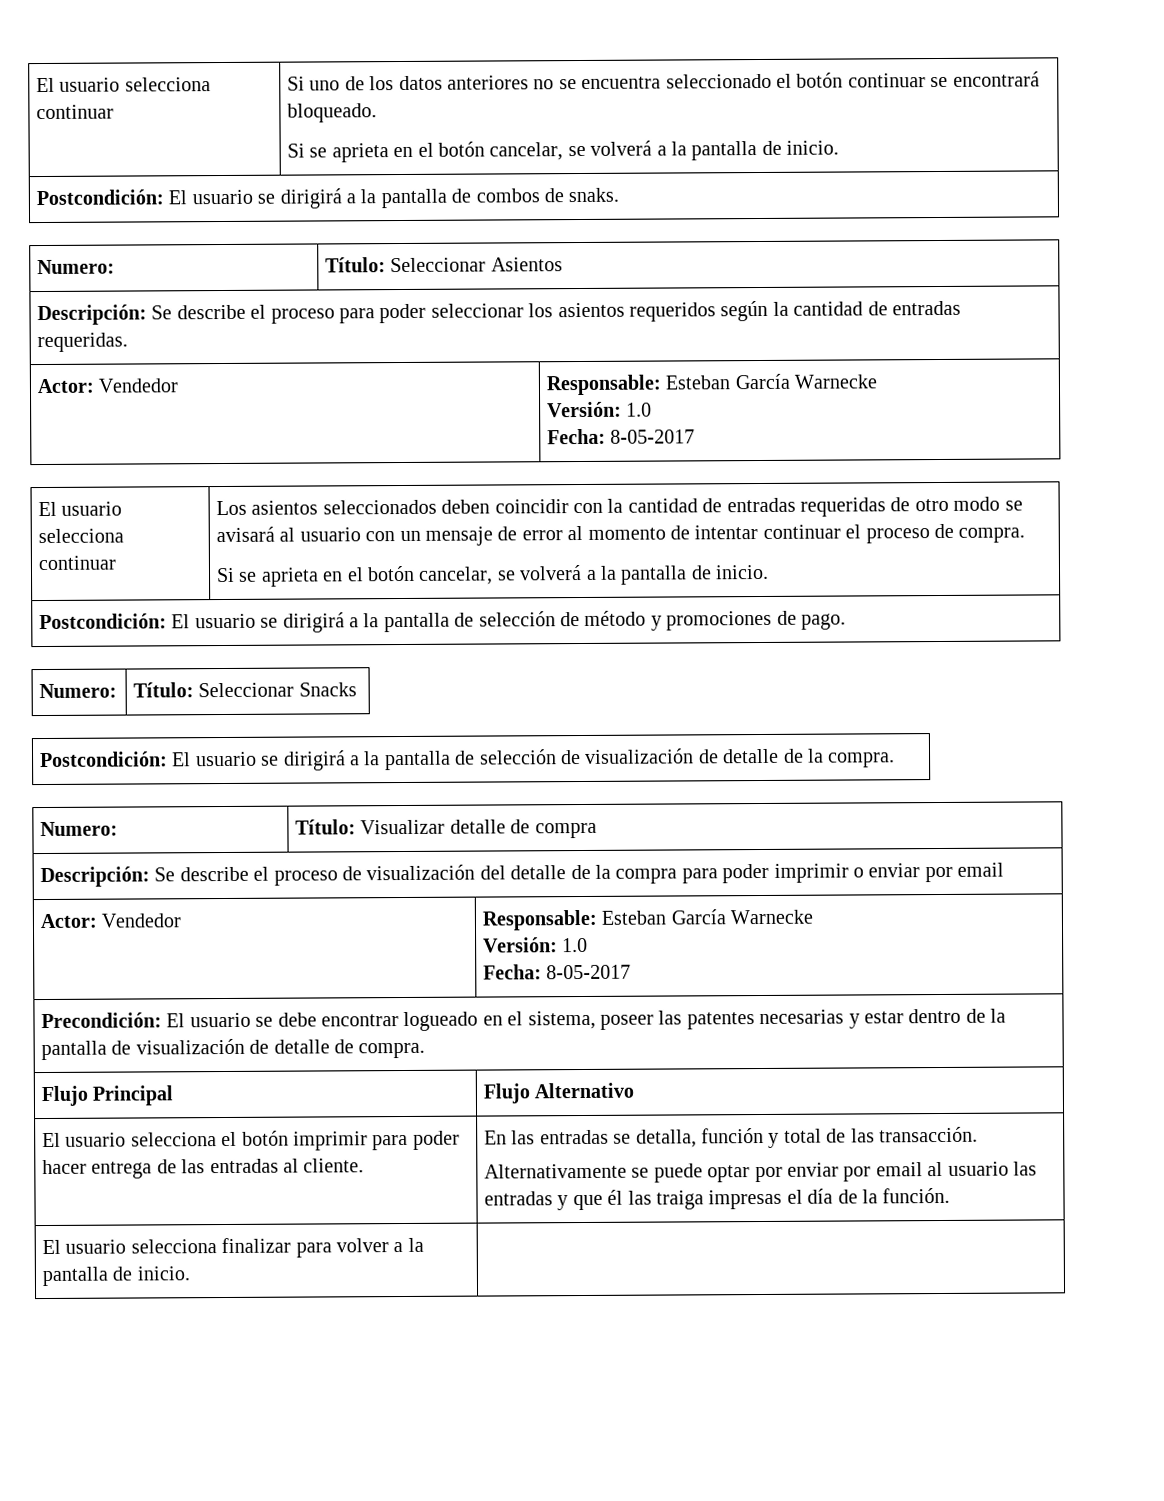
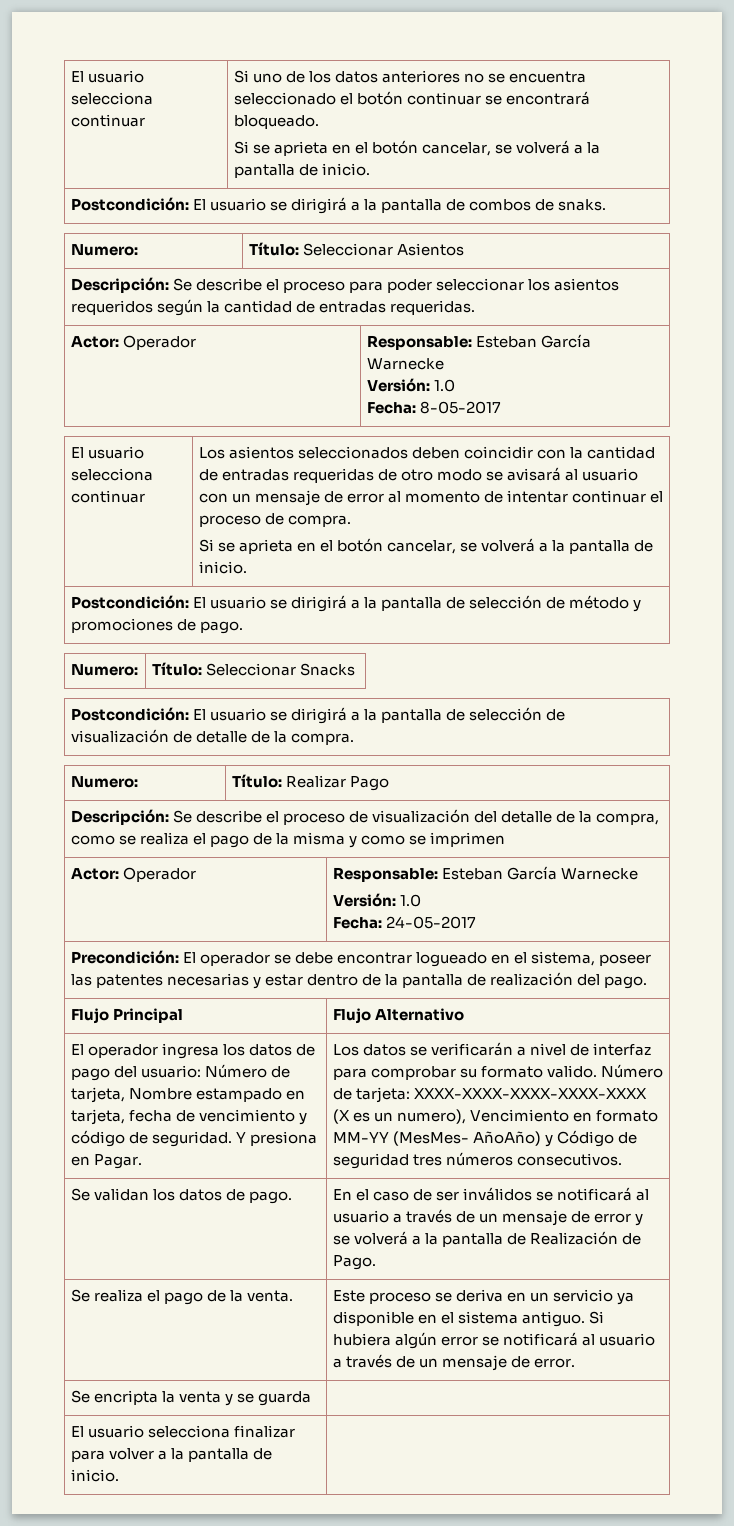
  Descripción: Se describe el proceso para poder seleccionar los asientos requeridos según la cantidad de entradas requeridas.
- Actor: Vendedor | Responsable: Esteban García Warnecke
+ Actor: Operador | Responsable: Esteban García Warnecke
- Numero: | Título: Visualizar detalle de compra
+ Numero: | Título: Realizar Pago
- Descripción: Se describe el proceso de visualización del detalle de la compra para poder imprimir o enviar por email
- Actor: Vendedor | Responsable: Esteban García Warnecke
+ Descripción: Se describe el proceso de visualización del detalle de la compra, como se realiza el pago de la misma y como se imprimen
+ Actor: Operador | Responsable: Esteban García Warnecke
  Versión: 1.0
- Fecha: 8-05-2017
+ Fecha: 24-05-2017
- Precondición: El usuario se debe encontrar logueado en el sistema, poseer las patentes necesarias y estar dentro de la pantalla de visualización de detalle de compra.
+ Precondición: El operador se debe encontrar logueado en el sistema, poseer las patentes necesarias y estar dentro de la pantalla de realización del pago.
- El usuario selecciona el botón imprimir para poder hacer entrega de las entradas al cliente. | En las entradas se detalla, función y total de las transacción.
- Alternativamente se puede optar por enviar por email al usuario las entradas y que él las traiga impresas el día de la función.
+ El operador ingresa los datos de pago del usuario: Número de tarjeta, Nombre estampado en tarjeta, fecha de vencimiento y código de seguridad. Y presiona en Pagar. | Los datos se verificarán a nivel de interfaz para comprobar su formato valido. Número de tarjeta: XXXX-XXXX-XXXX-XXXX-XXXX (X es un numero), Vencimiento en formato MM-YY (MesMes- AñoAño) y Código de seguridad tres números consecutivos.
+ Se validan los datos de pago. | En el caso de ser inválidos se notificará al usuario a través de un mensaje de error y se volverá a la pantalla de Realización de Pago.
+ Se realiza el pago de la venta. | Este proceso se deriva en un servicio ya disponible en el sistema antiguo. Si hubiera algún error se notificará al usuario a través de un mensaje de error.
+ Se encripta la venta y se guarda |

